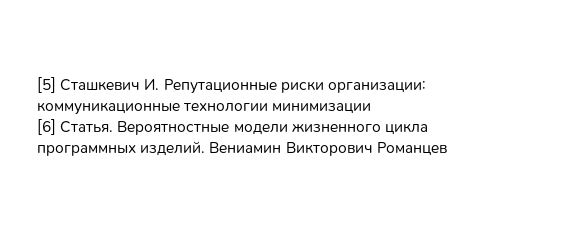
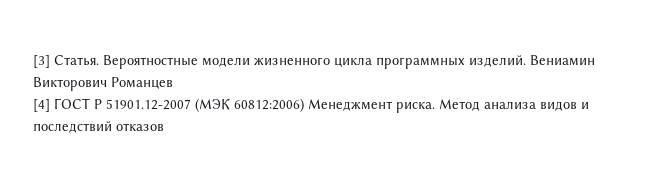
- [5] Сташкевич И. Репутационные риски организации: коммуникационные технологии минимизации
- [6] Cтатья.
+ [3] Cтатья.
+ [4] ГОСТ Р 51901.12-2007 (МЭК 60812:2006) Менеджмент риска. Метод анализа видов и последствий отказов

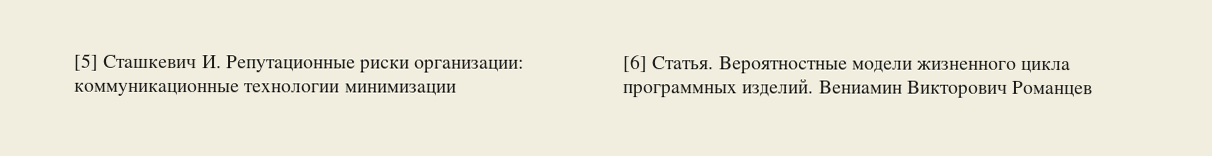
- [3] Cтатья.
+ [5] Сташкевич И. Репутационные риски организации: коммуникационные технологии минимизации
+ [6] Cтатья.
- [4] ГОСТ Р 51901.12-2007 (МЭК 60812:2006) Менеджмент риска. Метод анализа видов и последствий отказов

